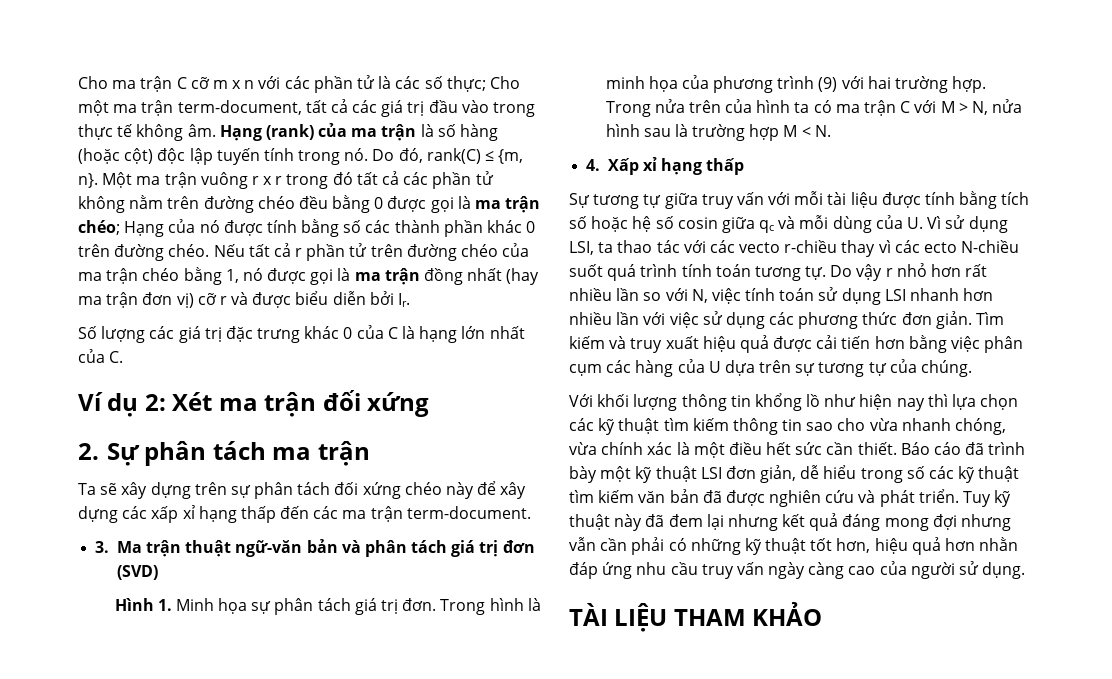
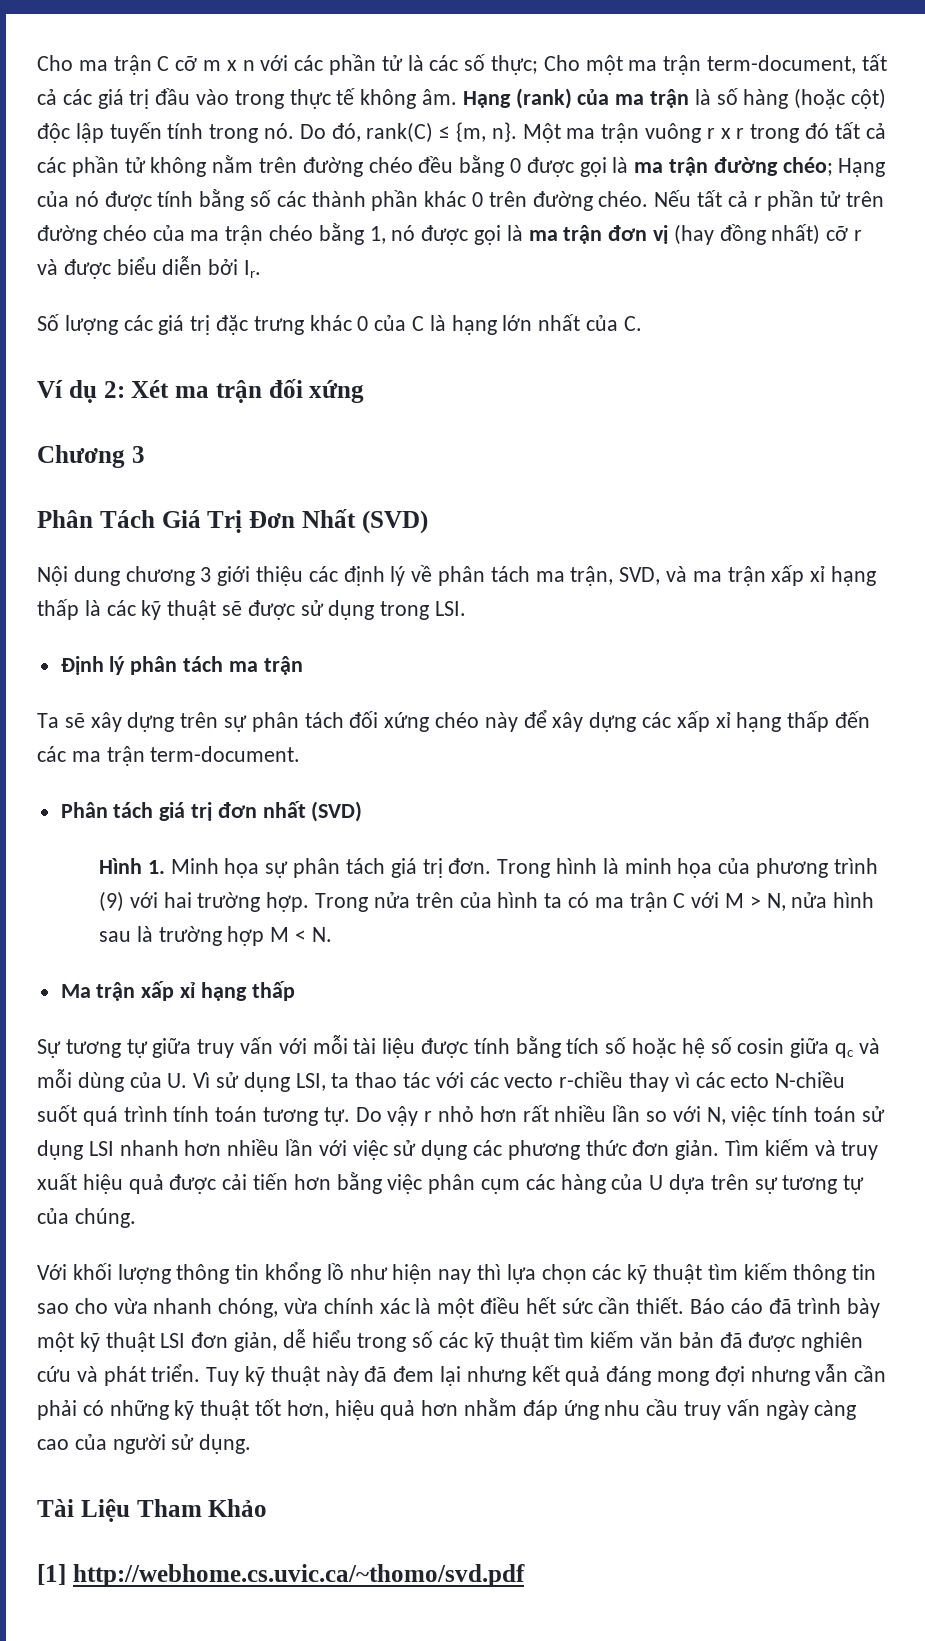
- Một ma trận vuông r x r trong đó tất cả các phần tử không nằm trên đường chéo đều bằng 0 được gọi là ma trận chéo; Hạng của nó được tính bằng số các thành phần khác 0 trên đường chéo.
+ Một ma trận vuông r x r trong đó tất cả các phần tử không nằm trên đường chéo đều bằng 0 được gọi là ma trận đường chéo; Hạng của nó được tính bằng số các thành phần khác 0 trên đường chéo.
- Nếu tất cả r phần tử trên đường chéo của ma trận chéo bằng 1, nó được gọi là ma trận đồng nhất (hay ma trận đơn vị) cỡ r và được biểu diễn bởi Ir.
+ Nếu tất cả r phần tử trên đường chéo của ma trận chéo bằng 1, nó được gọi là ma trận đơn vị (hay đồng nhất) cỡ r và được biểu diễn bởi Ir.
- 2. Sự phân tách ma trận
+ Chương 3
+ Phân Tách Giá Trị Đơn Nhất (SVD)
+ Nội dung chương 3 giới thiệu các định lý về phân tách ma trận, SVD, và ma trận xấp xỉ hạng thấp là các kỹ thuật sẽ được sử dụng trong LSI.
+ Định lý phân tách ma trận
- 3. Ma trận thuật ngữ-văn bản và phân tách giá trị đơn (SVD)
+ Phân tách giá trị đơn nhất (SVD)
- 4. Xấp xỉ hạng thấp
+ Ma trận xấp xỉ hạng thấp
- Tuy kỹ thuật này đã đem lại nhưng kết quả đáng mong đợi nhưng vẫn cần phải có những kỹ thuật tốt hơn, hiệu quả hơn nhằn đáp ứng nhu cầu truy vấn ngày càng cao của người sử dụng.
+ Tuy kỹ thuật này đã đem lại nhưng kết quả đáng mong đợi nhưng vẫn cần phải có những kỹ thuật tốt hơn, hiệu quả hơn nhằm đáp ứng nhu cầu truy vấn ngày càng cao của người sử dụng.
- TÀI LIỆU THAM KHẢO
+ Tài Liệu Tham Khảo
+ [1] http://webhome.cs.uvic.ca/~thomo/svd.pdf

